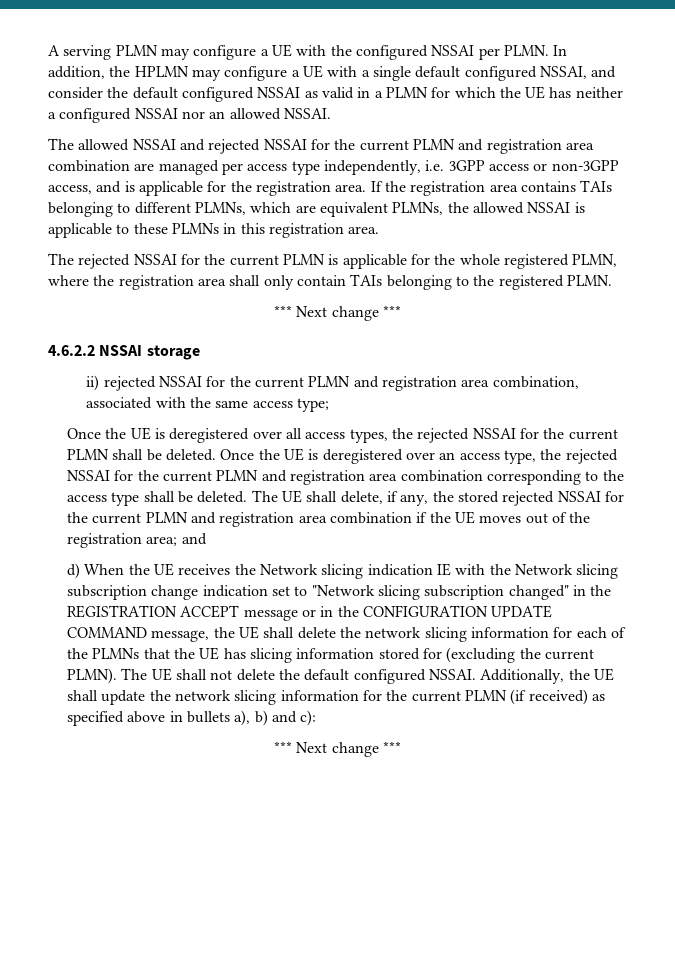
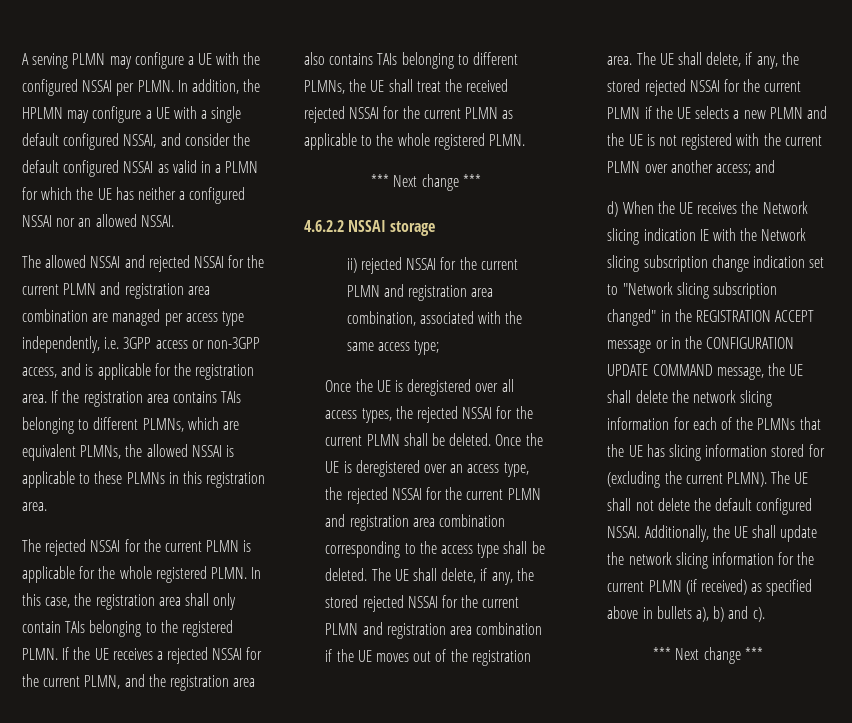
- The rejected NSSAI for the current PLMN is applicable for the whole registered PLMN, where the registration area shall only contain TAIs belonging to the registered PLMN.
+ The rejected NSSAI for the current PLMN is applicable for the whole registered PLMN. In this case, the registration area shall only contain TAIs belonging to the registered PLMN. If the UE receives a rejected NSSAI for the current PLMN, and the registration area also contains TAIs belonging to different PLMNs, the UE shall treat the received rejected NSSAI for the current PLMN as applicable to the whole registered PLMN.
- The UE shall delete, if any, the stored rejected NSSAI for the current PLMN and registration area combination if the UE moves out of the registration area; and
+ The UE shall delete, if any, the stored rejected NSSAI for the current PLMN and registration area combination if the UE moves out of the registration area. The UE shall delete, if any, the stored rejected NSSAI for the current PLMN if the UE selects a new PLMN and the UE is not registered with the current PLMN over another access; and
- Additionally, the UE shall update the network slicing information for the current PLMN (if received) as specified above in bullets a), b) and c):
+ Additionally, the UE shall update the network slicing information for the current PLMN (if received) as specified above in bullets a), b) and c).

